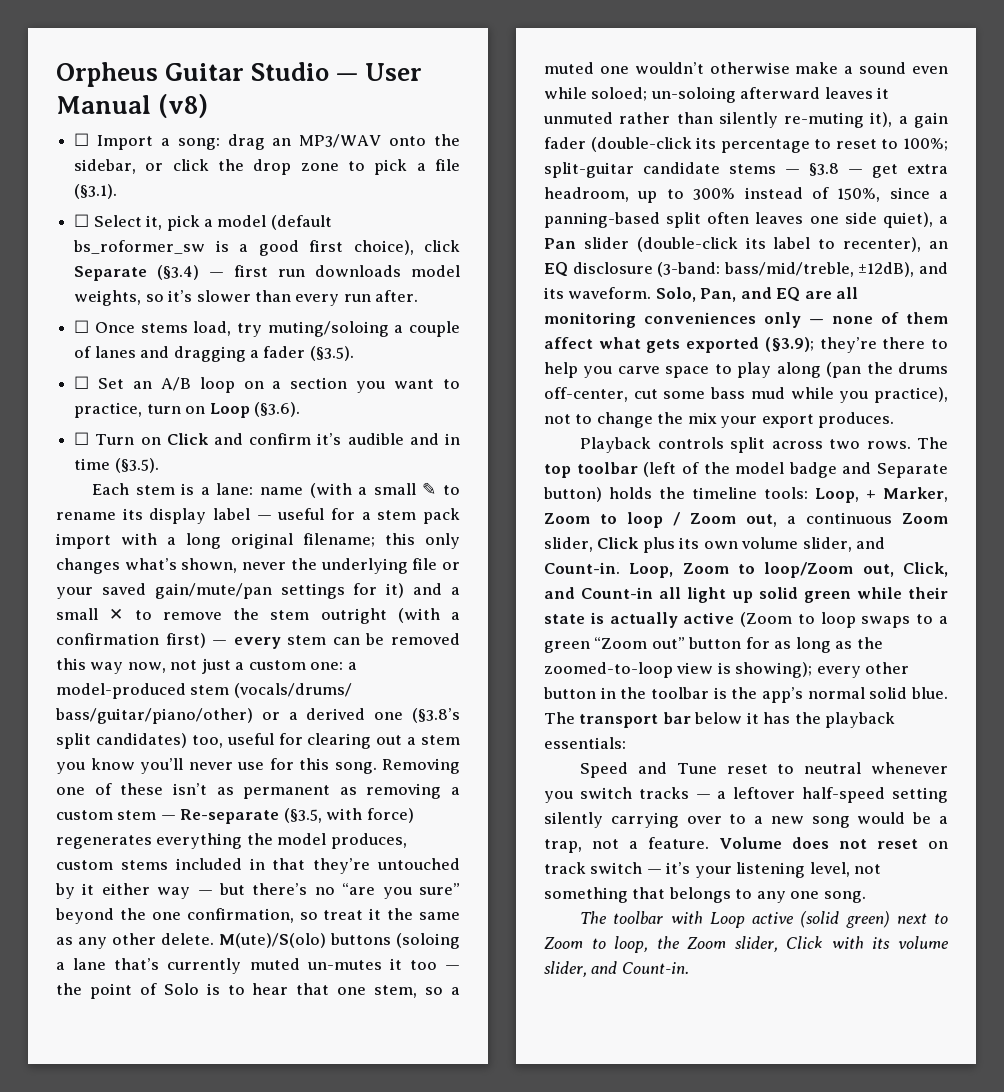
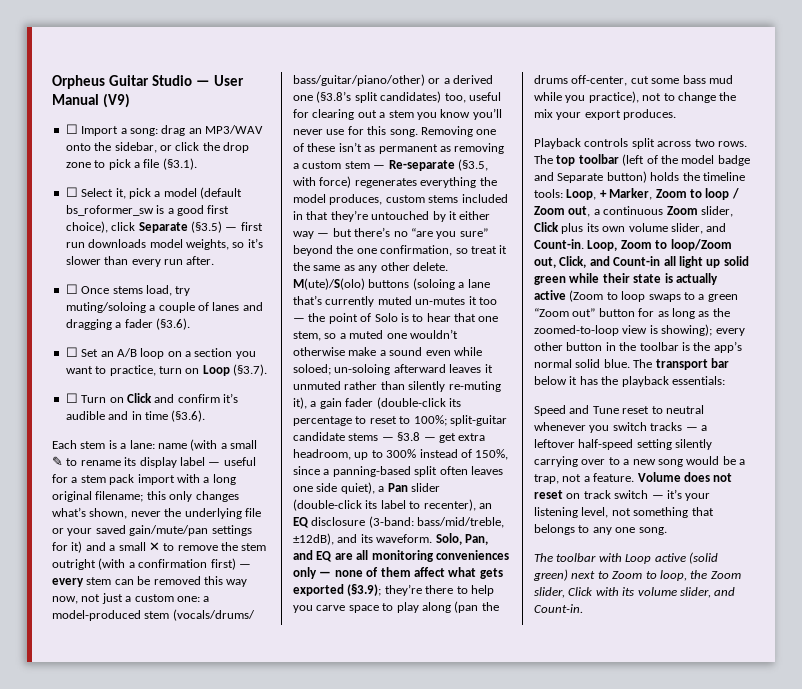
- Orpheus Guitar Studio — User Manual (v8)
+ Orpheus Guitar Studio — User Manual (V9)
- ☐ Select it, pick a model (default bs_roformer_sw is a good first choice), click Separate (§3.4) — first run downloads model weights, so it’s slower than every run after.
+ ☐ Select it, pick a model (default bs_roformer_sw is a good first choice), click Separate (§3.5) — first run downloads model weights, so it’s slower than every run after.
- ☐ Once stems load, try muting/soloing a couple of lanes and dragging a fader (§3.5).
+ ☐ Once stems load, try muting/soloing a couple of lanes and dragging a fader (§3.6).
- ☐ Set an A/B loop on a section you want to practice, turn on Loop (§3.6).
+ ☐ Set an A/B loop on a section you want to practice, turn on Loop (§3.7).
- ☐ Turn on Click and confirm it’s audible and in time (§3.5).
+ ☐ Turn on Click and confirm it’s audible and in time (§3.6).

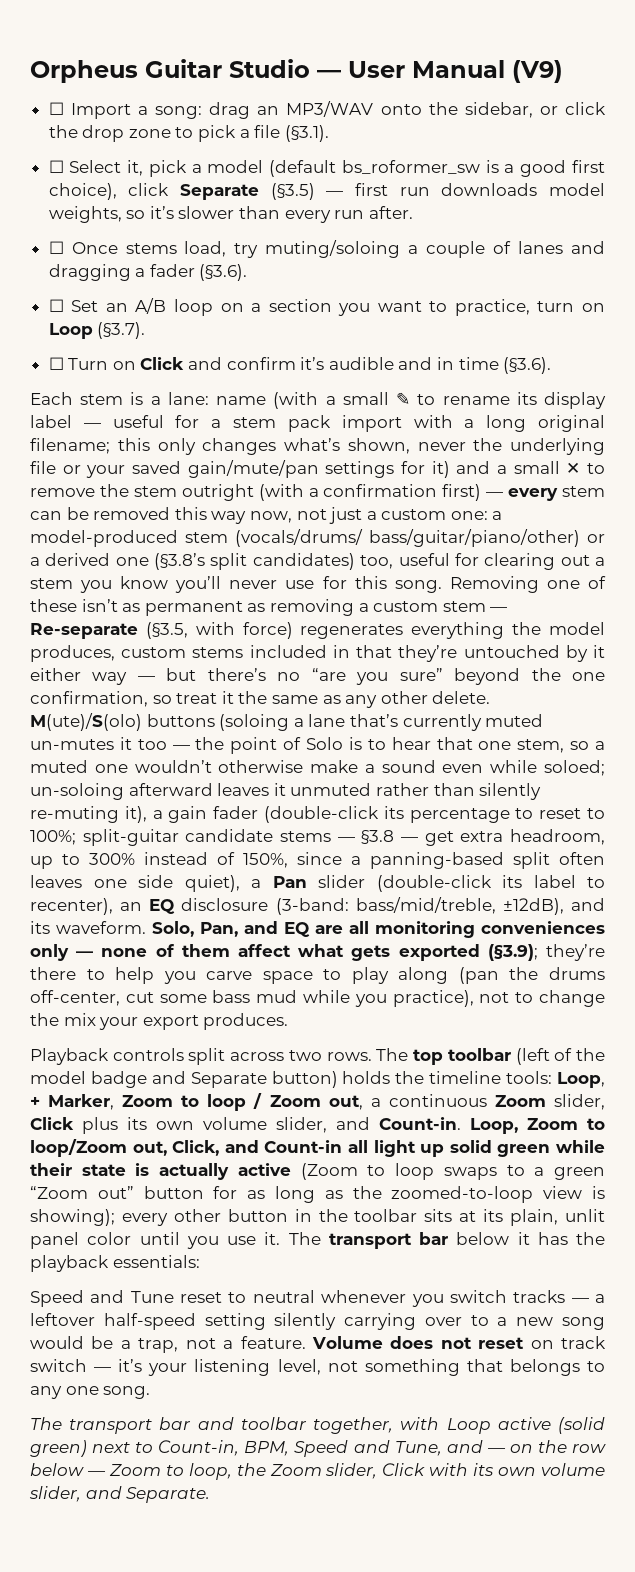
- Loop, Zoom to loop/Zoom out, Click, and Count-in all light up solid green while their state is actually active (Zoom to loop swaps to a green “Zoom out” button for as long as the zoomed-to-loop view is showing); every other button in the toolbar is the app’s normal solid blue.
+ Loop, Zoom to loop/Zoom out, Click, and Count-in all light up solid green while their state is actually active (Zoom to loop swaps to a green “Zoom out” button for as long as the zoomed-to-loop view is showing); every other button in the toolbar sits at its plain, unlit panel color until you use it.
- The toolbar with Loop active (solid green) next to Zoom to loop, the Zoom slider, Click with its volume slider, and Count-in.
+ The transport bar and toolbar together, with Loop active (solid green) next to Count-in, BPM, Speed and Tune, and — on the row below — Zoom to loop, the Zoom slider, Click with its own volume slider, and Separate.

